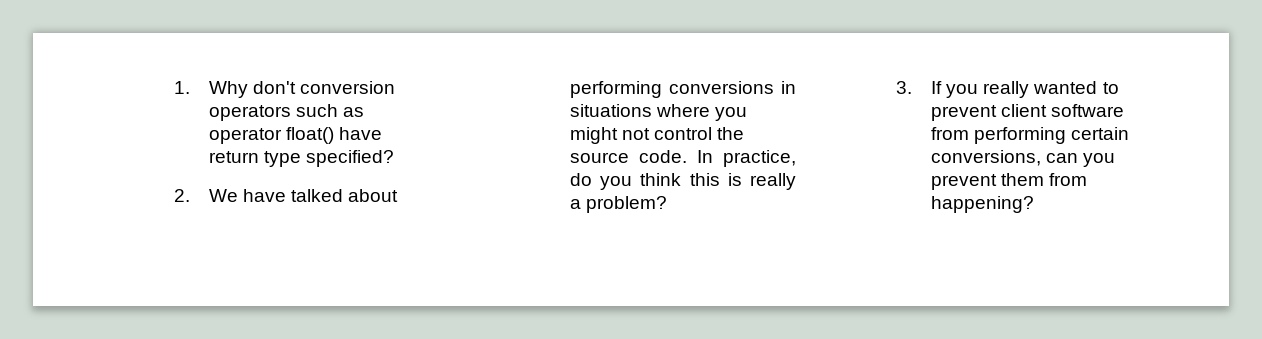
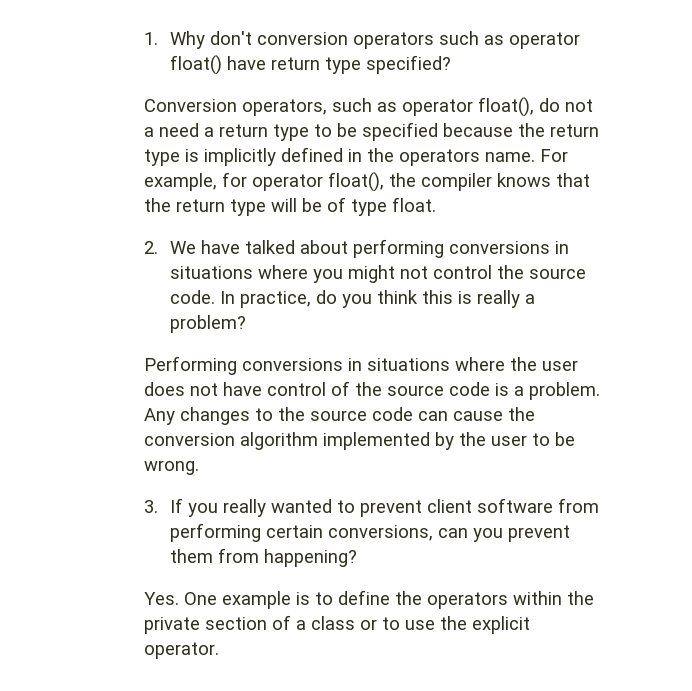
+ Conversion operators, such as operator float(), do not a need a return type to be specified because the return type is implicitly defined in the operators name. For example, for operator float(), the compiler knows that the return type will be of type float.
+ Performing conversions in situations where the user does not have control of the source code is a problem. Any changes to the source code can cause the conversion algorithm implemented by the user to be wrong.
+ Yes. One example is to define the operators within the private section of a class or to use the explicit operator.

